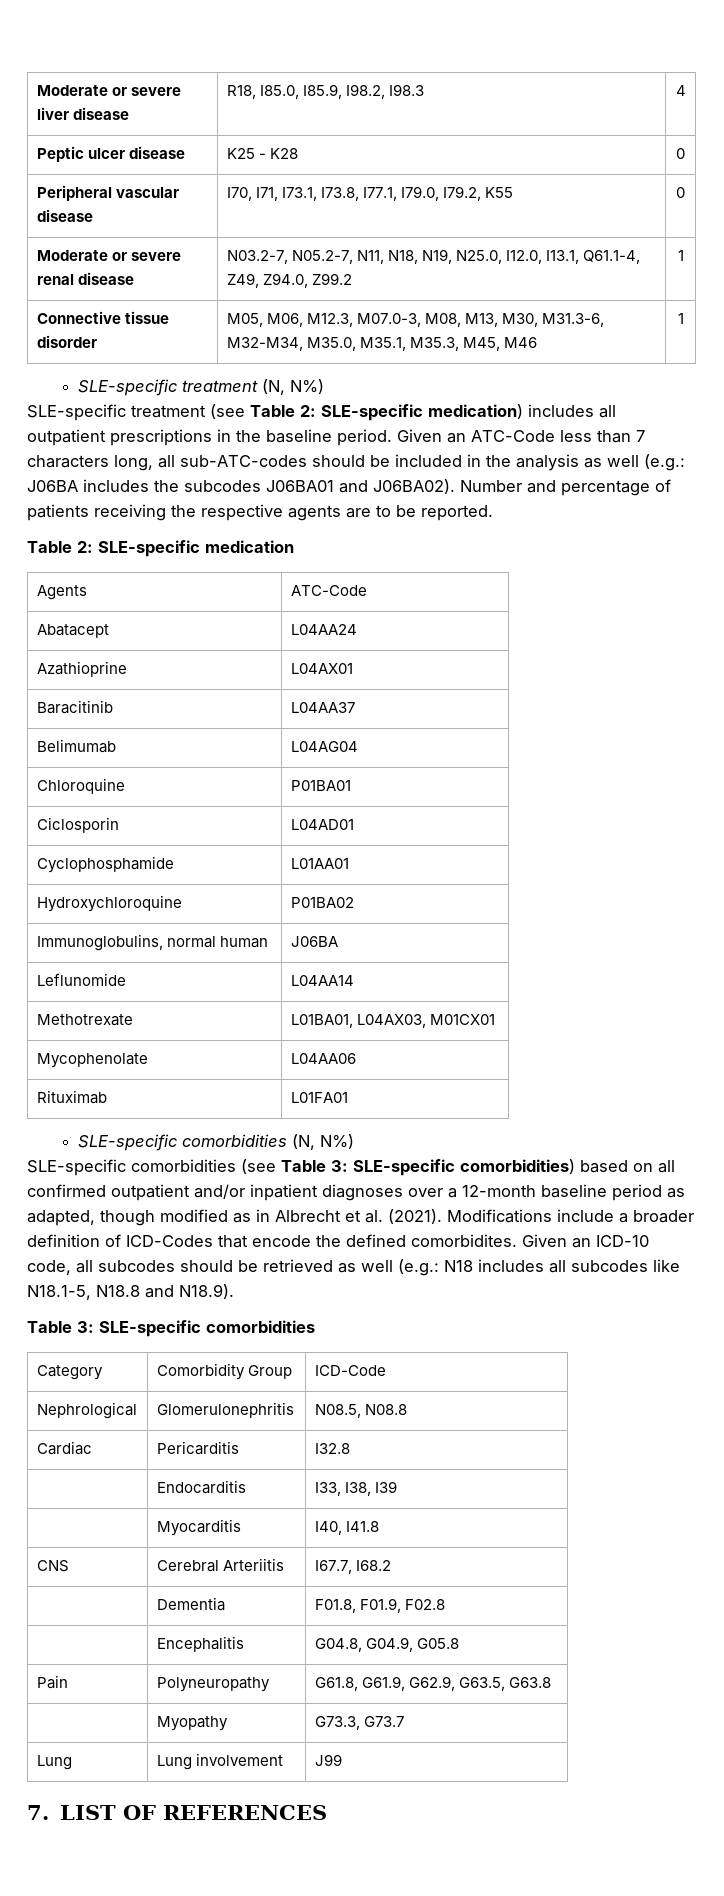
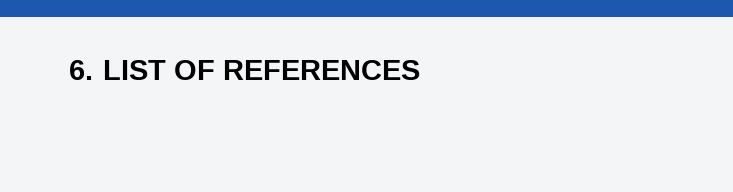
- Moderate or severe liver disease | R18, I85.0, I85.9, I98.2, I98.3 | 4
- Peptic ulcer disease | K25 - K28 | 0
- Peripheral vascular disease | I70, I71, I73.1, I73.8, I77.1, I79.0, I79.2, K55 | 0
- Moderate or severe renal disease | N03.2-7, N05.2-7, N11, N18, N19, N25.0, I12.0, I13.1, Q61.1-4, Z49, Z94.0, Z99.2 | 1
- Connective tissue disorder | M05, M06, M12.3, M07.0-3, M08, M13, M30, M31.3-6, M32-M34, M35.0, M35.1, M35.3, M45, M46 | 1
- SLE-specific treatment (N, N%)
- SLE-specific treatment (see Table 2: SLE-specific medication) includes all outpatient prescriptions in the baseline period. Given an ATC-Code less than 7 characters long, all sub-ATC-codes should be included in the analysis as well (e.g.: J06BA includes the subcodes J06BA01 and J06BA02). Number and percentage of patients receiving the respective agents are to be reported.
- Table 2: SLE-specific medication
- Agents | ATC-Code
- Abatacept | L04AA24
- Azathioprine | L04AX01
- Baracitinib | L04AA37
- Belimumab | L04AG04
- Chloroquine | P01BA01
- Ciclosporin | L04AD01
- Cyclophosphamide | L01AA01
- Hydroxychloroquine | P01BA02
- Immunoglobulins, normal human | J06BA
- Leflunomide | L04AA14
- Methotrexate | L01BA01, L04AX03, M01CX01
- Mycophenolate | L04AA06
- Rituximab | L01FA01
- SLE-specific comorbidities (N, N%)
- SLE-specific comorbidities (see Table 3: SLE-specific comorbidities) based on all confirmed outpatient and/or inpatient diagnoses over a 12-month baseline period as adapted, though modified as in Albrecht et al. (2021). Modifications include a broader definition of ICD-Codes that encode the defined comorbidites. Given an ICD-10 code, all subcodes should be retrieved as well (e.g.: N18 includes all subcodes like N18.1-5, N18.8 and N18.9).
- Table 3: SLE-specific comorbidities
- Category | Comorbidity Group | ICD-Code
- Nephrological | Glomerulonephritis | N08.5, N08.8
- Cardiac | Pericarditis | I32.8
- | Endocarditis | I33, I38, I39
- | Myocarditis | I40, I41.8
- CNS | Cerebral Arteriitis | I67.7, I68.2
- | Dementia | F01.8, F01.9, F02.8
- | Encephalitis | G04.8, G04.9, G05.8
- Pain | Polyneuropathy | G61.8, G61.9, G62.9, G63.5, G63.8
- | Myopathy | G73.3, G73.7
- Lung | Lung involvement | J99
- 7. LIST OF REFERENCES
+ 6. LIST OF REFERENCES

